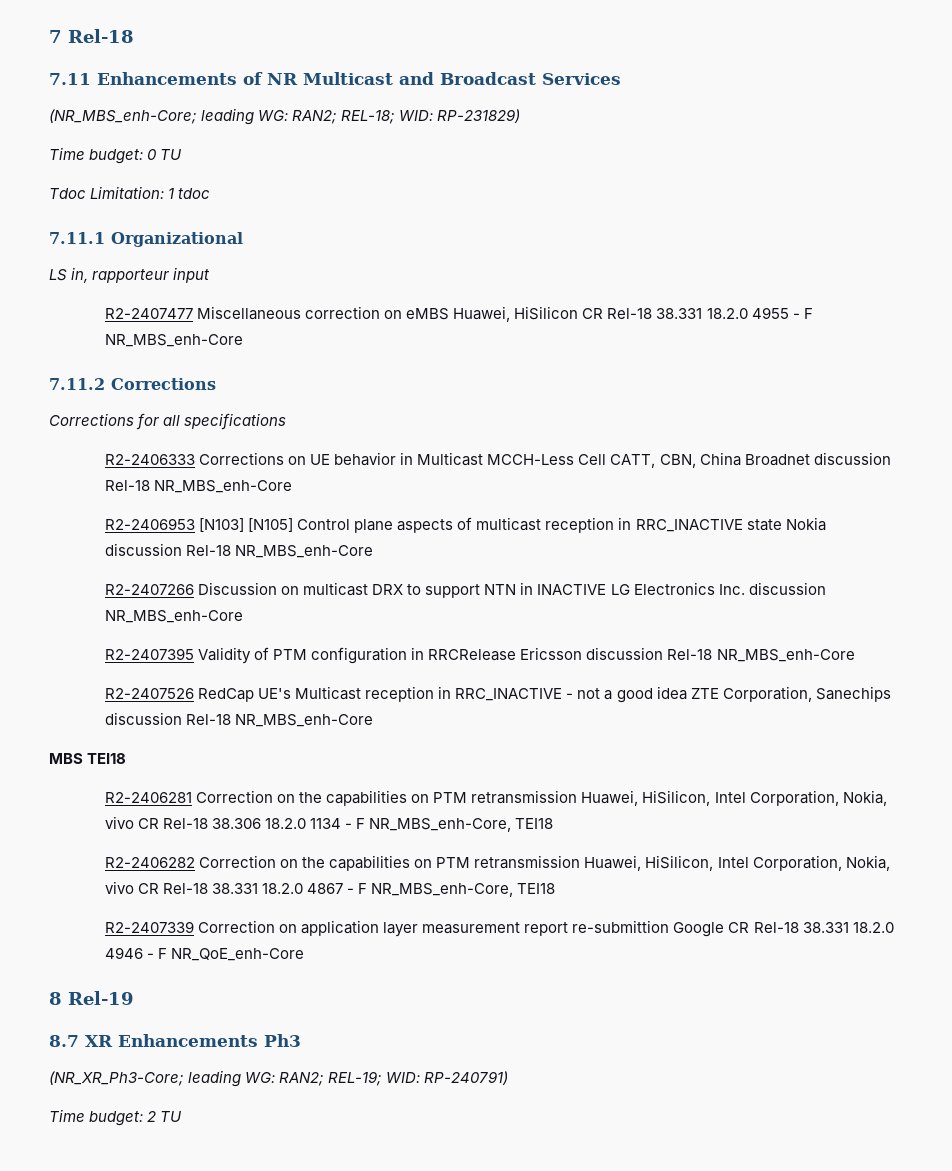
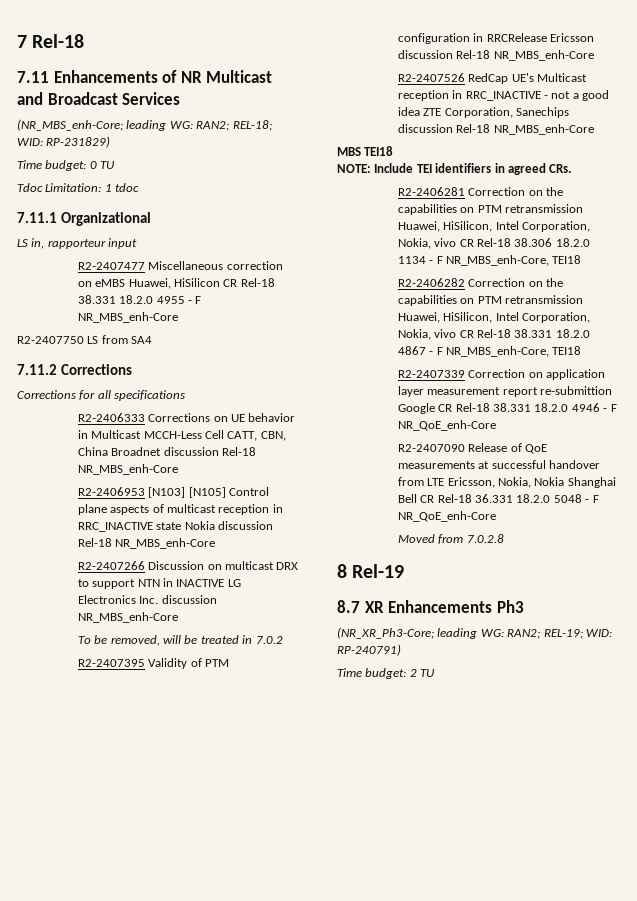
+ R2-2407750 LS from SA4
+ To be removed, will be treated in 7.0.2
+ NOTE: Include TEI identifiers in agreed CRs.
+ R2-2407090 Release of QoE measurements at successful handover from LTE Ericsson, Nokia, Nokia Shanghai Bell CR Rel-18 36.331 18.2.0 5048 - F NR_QoE_enh-Core
+ Moved from 7.0.2.8

